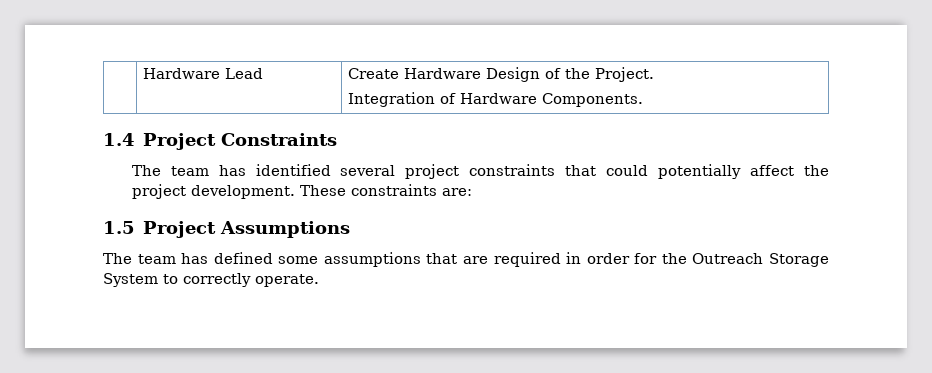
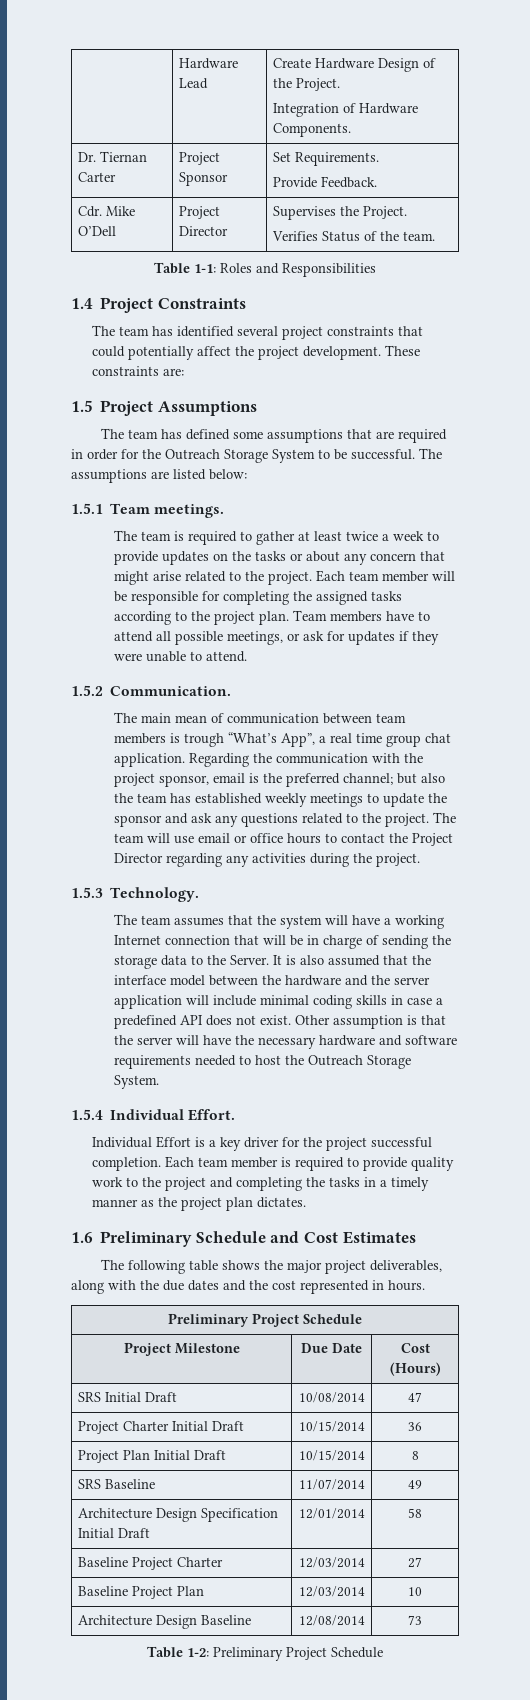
+ Dr. Tiernan Carter | Project Sponsor | Set Requirements.
+ Provide Feedback.
+ Cdr. Mike O’Dell | Project Director | Supervises the Project.
+ Verifies Status of the team.
+ Table 1-1: Roles and Responsibilities
- The team has defined some assumptions that are required in order for the Outreach Storage System to correctly operate.
+ The team has defined some assumptions that are required in order for the Outreach Storage System to be successful. The assumptions are listed below:
+ 1.5.1 Team meetings.
+ The team is required to gather at least twice a week to provide updates on the tasks or about any concern that might arise related to the project. Each team member will be responsible for completing the assigned tasks according to the project plan. Team members have to attend all possible meetings, or ask for updates if they were unable to attend.
+ 1.5.2 Communication.
+ The main mean of communication between team members is trough “What’s App”, a real time group chat application. Regarding the communication with the project sponsor, email is the preferred channel; but also the team has established weekly meetings to update the sponsor and ask any questions related to the project. The team will use email or office hours to contact the Project Director regarding any activities during the project.
+ 1.5.3 Technology.
+ The team assumes that the system will have a working Internet connection that will be in charge of sending the storage data to the Server. It is also assumed that the interface model between the hardware and the server application will include minimal coding skills in case a predefined API does not exist. Other assumption is that the server will have the necessary hardware and software requirements needed to host the Outreach Storage System.
+ 1.5.4 Individual Effort.
+ Individual Effort is a key driver for the project successful completion. Each team member is required to provide quality work to the project and completing the tasks in a timely manner as the project plan dictates.
+ 1.6 Preliminary Schedule and Cost Estimates
+ The following table shows the major project deliverables, along with the due dates and the cost represented in hours.
+ Preliminary Project Schedule
+ Project Milestone | Due Date | Cost (Hours)
+ SRS Initial Draft | 10/08/2014 | 47
+ Project Charter Initial Draft | 10/15/2014 | 36
+ Project Plan Initial Draft | 10/15/2014 | 8
+ SRS Baseline | 11/07/2014 | 49
+ Architecture Design Specification Initial Draft | 12/01/2014 | 58
+ Baseline Project Charter | 12/03/2014 | 27
+ Baseline Project Plan | 12/03/2014 | 10
+ Architecture Design Baseline | 12/08/2014 | 73
+ Table 1-2: Preliminary Project Schedule

